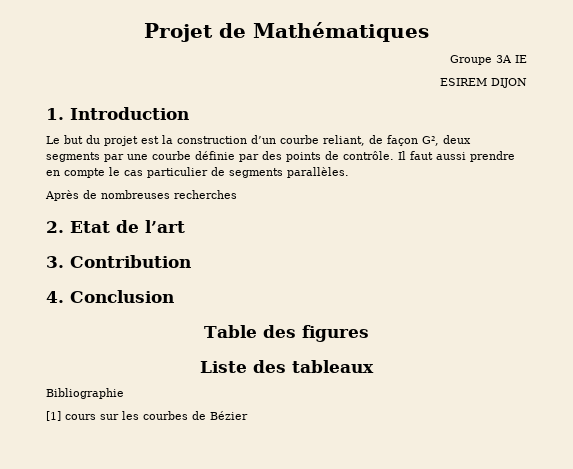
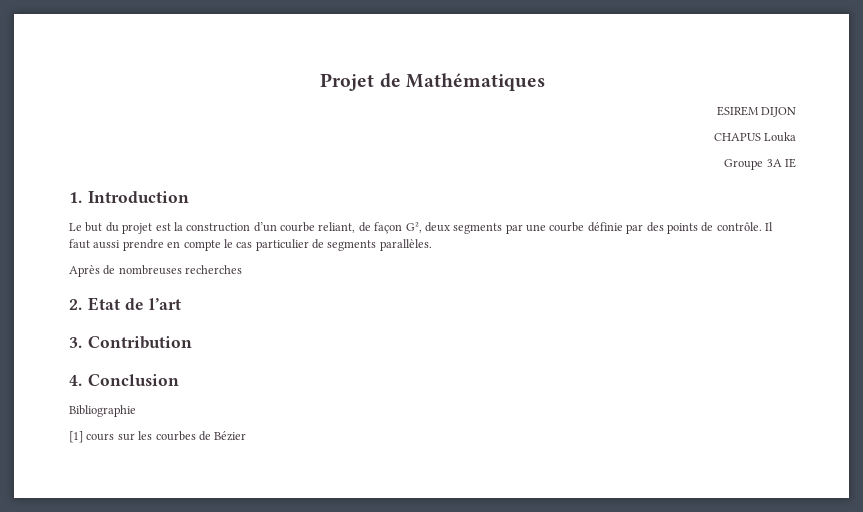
+ ESIREM DIJON
+ CHAPUS Louka
- ESIREM DIJON
- Table des figures
- Liste des tableaux

